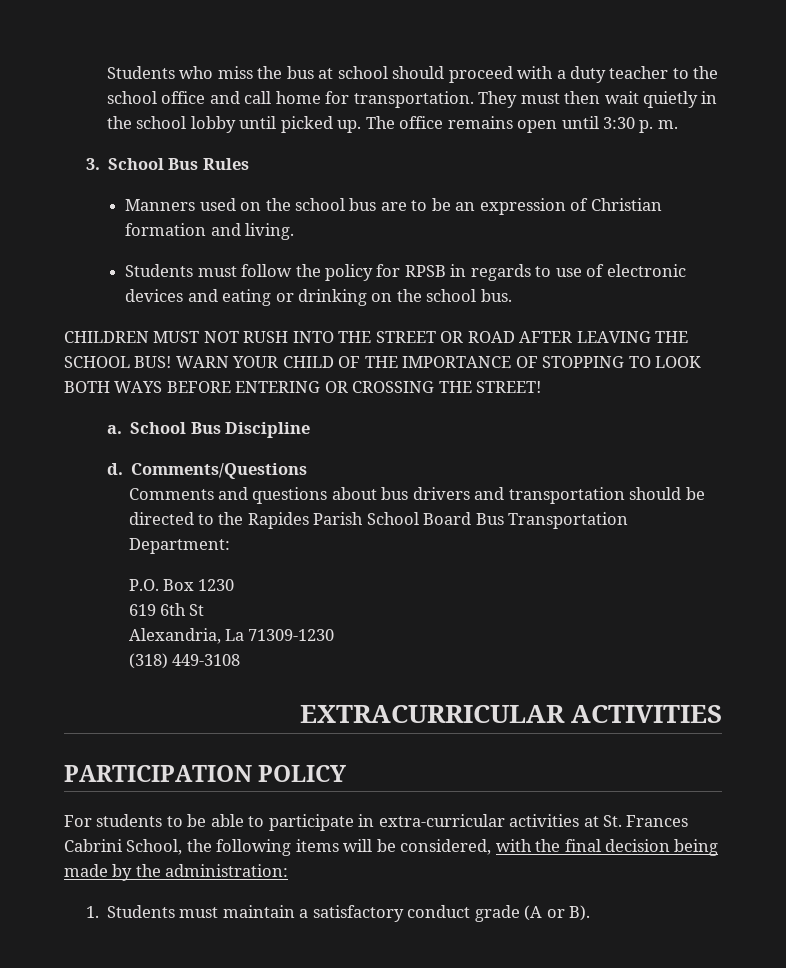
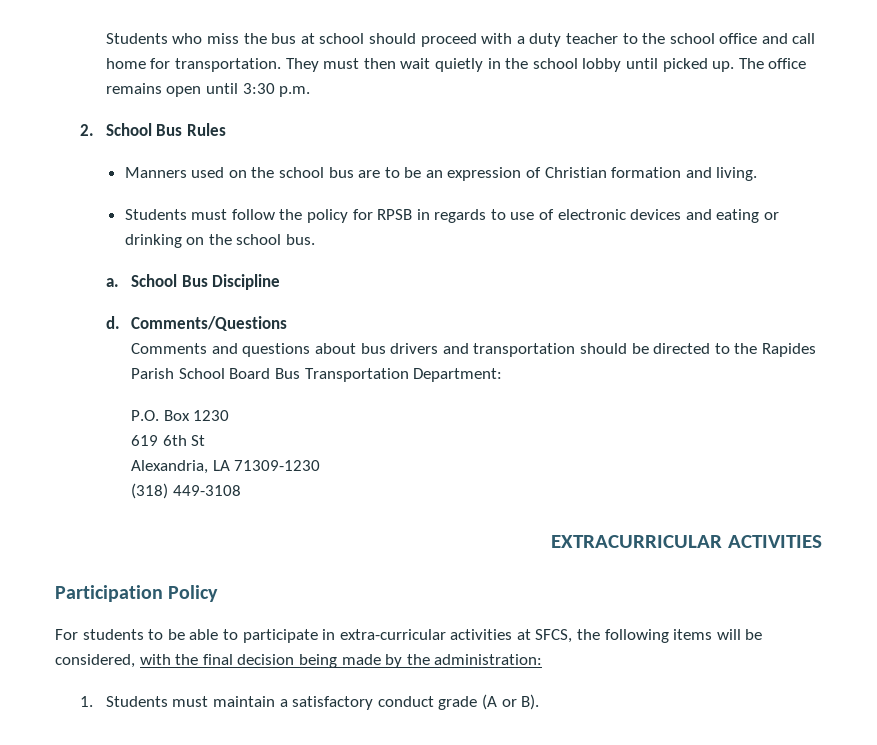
- The office remains open until 3:30 p. m.
- 3. School Bus Rules
+ The office remains open until 3:30 p.m.
+ 2. School Bus Rules
- CHILDREN MUST NOT RUSH INTO THE STREET OR ROAD AFTER LEAVING THE SCHOOL BUS! WARN YOUR CHILD OF THE IMPORTANCE OF STOPPING TO LOOK BOTH WAYS BEFORE ENTERING OR CROSSING THE STREET!
- Alexandria, La 71309-1230
+ Alexandria, LA 71309-1230
- PARTICIPATION POLICY
+ Participation Policy
- For students to be able to participate in extra-curricular activities at St. Frances Cabrini School, the following items will be considered, with the final decision being made by the administration:
+ For students to be able to participate in extra-curricular activities at SFCS, the following items will be considered, with the final decision being made by the administration:

